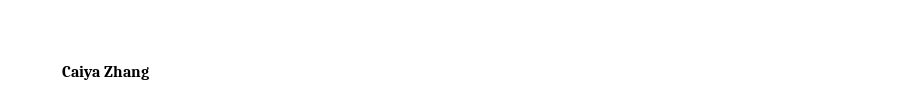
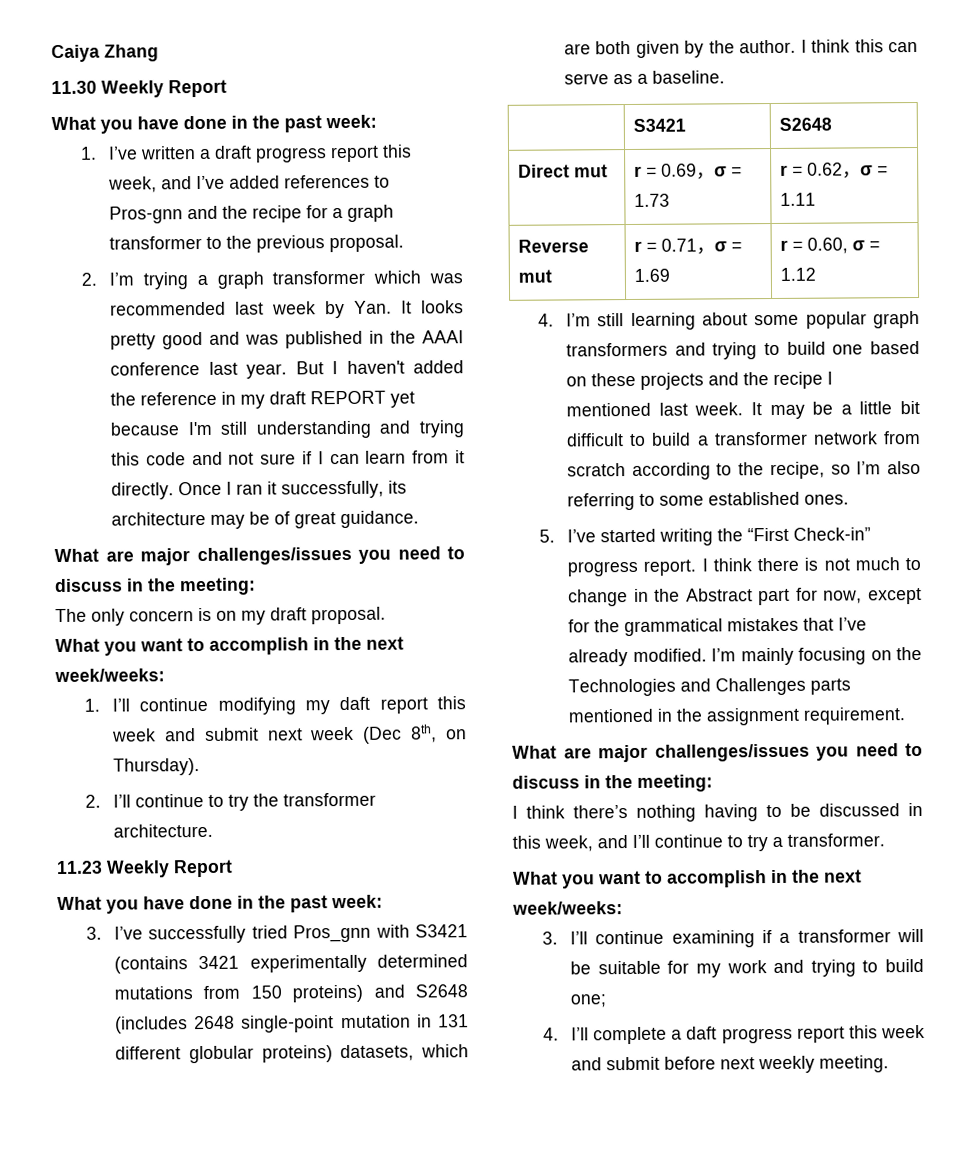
+ 11.30 Weekly Report
+ What you have done in the past week:
+ 1. I’ve written a draft progress report this week, and I’ve added references to Pros-gnn and the recipe for a graph transformer to the previous proposal.
+ 2. I’m trying a graph transformer which was recommended last week by Yan. It looks pretty good and was published in the AAAI conference last year. But I haven't added the reference in my draft REPORT yet because I'm still understanding and trying this code and not sure if I can learn from it directly. Once I ran it successfully, its architecture may be of great guidance.
+ What are major challenges/issues you need to discuss in the meeting:
+ The only concern is on my draft proposal.
+ What you want to accomplish in the next week/weeks:
+ 1. I’ll continue modifying my daft report this week and submit next week (Dec 8th, on Thursday).
+ 2. I’ll continue to try the transformer architecture.
+ 11.23 Weekly Report
+ What you have done in the past week:
+ 3. I’ve successfully tried Pros_gnn with S3421 (contains 3421 experimentally determined mutations from 150 proteins) and S2648 (includes 2648 single-point mutation in 131 different globular proteins) datasets, which are both given by the author. I think this can serve as a baseline.
+ | S3421 | S2648
+ Direct mut | r = 0.69，σ = 1.73 | r = 0.62，σ = 1.11
+ Reverse mut | r = 0.71，σ = 1.69 | r = 0.60, σ = 1.12
+ 4. I’m still learning about some popular graph transformers and trying to build one based on these projects and the recipe I mentioned last week. It may be a little bit difficult to build a transformer network from scratch according to the recipe, so I’m also referring to some established ones.
+ 5. I’ve started writing the “First Check-in” progress report. I think there is not much to change in the Abstract part for now, except for the grammatical mistakes that I’ve already modified. I’m mainly focusing on the Technologies and Challenges parts mentioned in the assignment requirement.
+ What are major challenges/issues you need to discuss in the meeting:
+ I think there’s nothing having to be discussed in this week, and I’ll continue to try a transformer.
+ What you want to accomplish in the next week/weeks:
+ 3. I’ll continue examining if a transformer will be suitable for my work and trying to build one;
+ 4. I’ll complete a daft progress report this week and submit before next weekly meeting.

